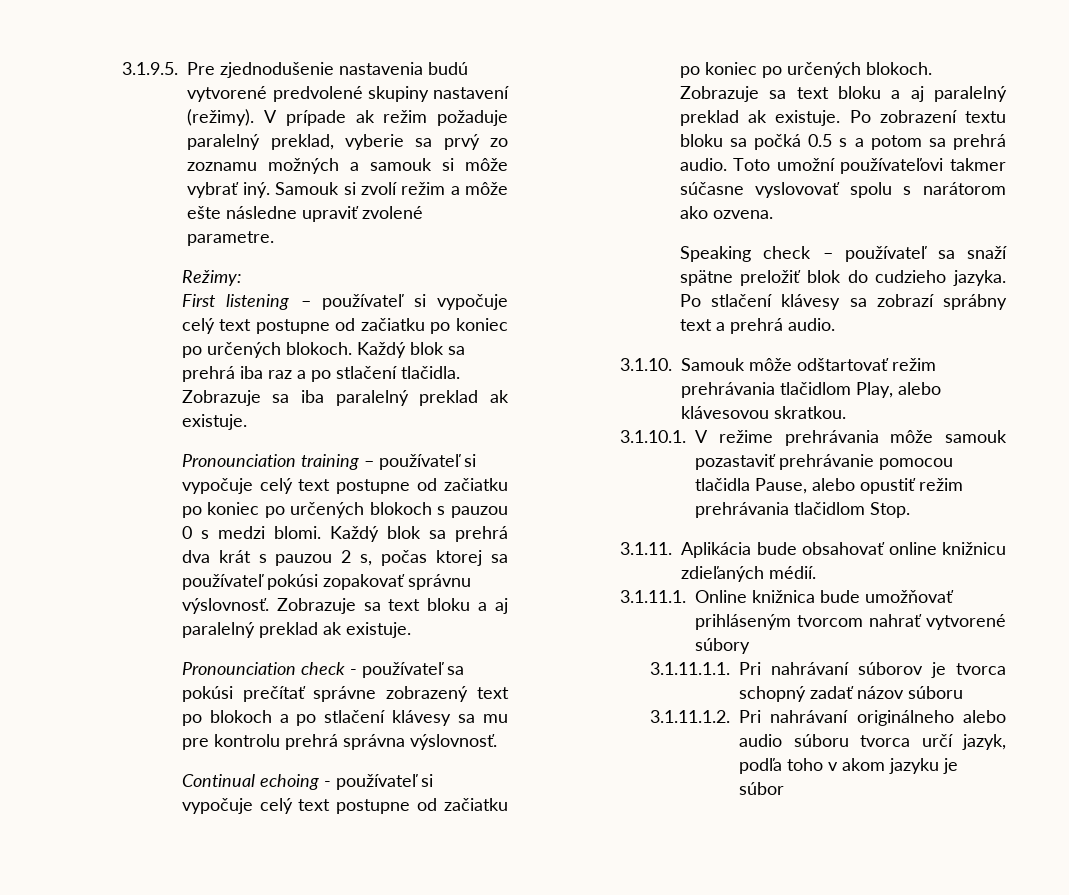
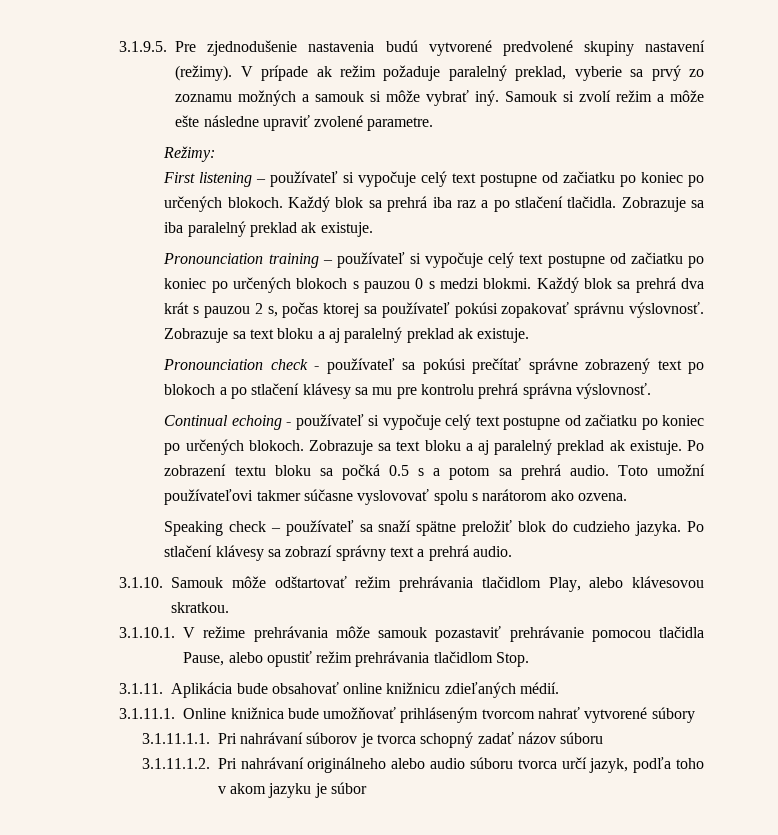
- Pronounciation training – používateľ si vypočuje celý text postupne od začiatku po koniec po určených blokoch s pauzou 0 s medzi blomi.
+ Pronounciation training – používateľ si vypočuje celý text postupne od začiatku po koniec po určených blokoch s pauzou 0 s medzi blokmi.
- Po stlačení klávesy sa zobrazí sprábny text a prehrá audio.
+ Po stlačení klávesy sa zobrazí správny text a prehrá audio.

